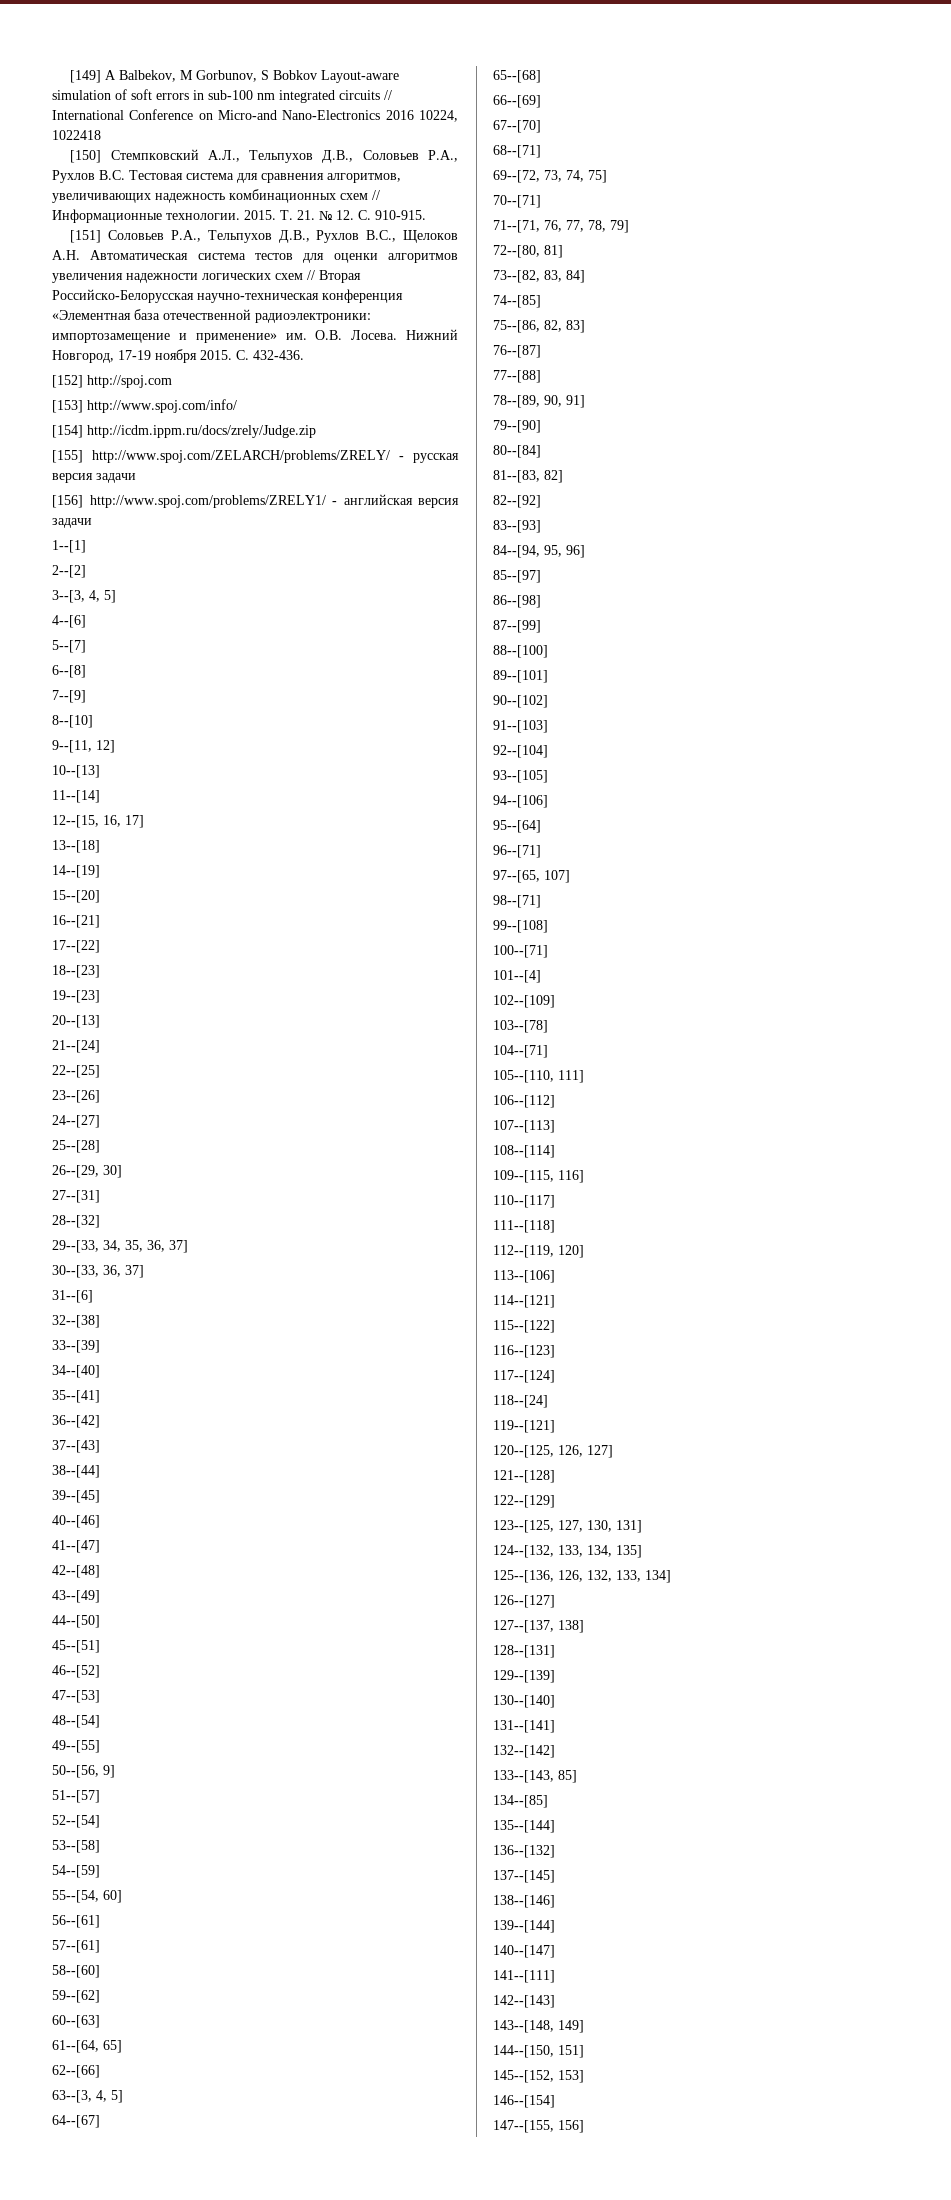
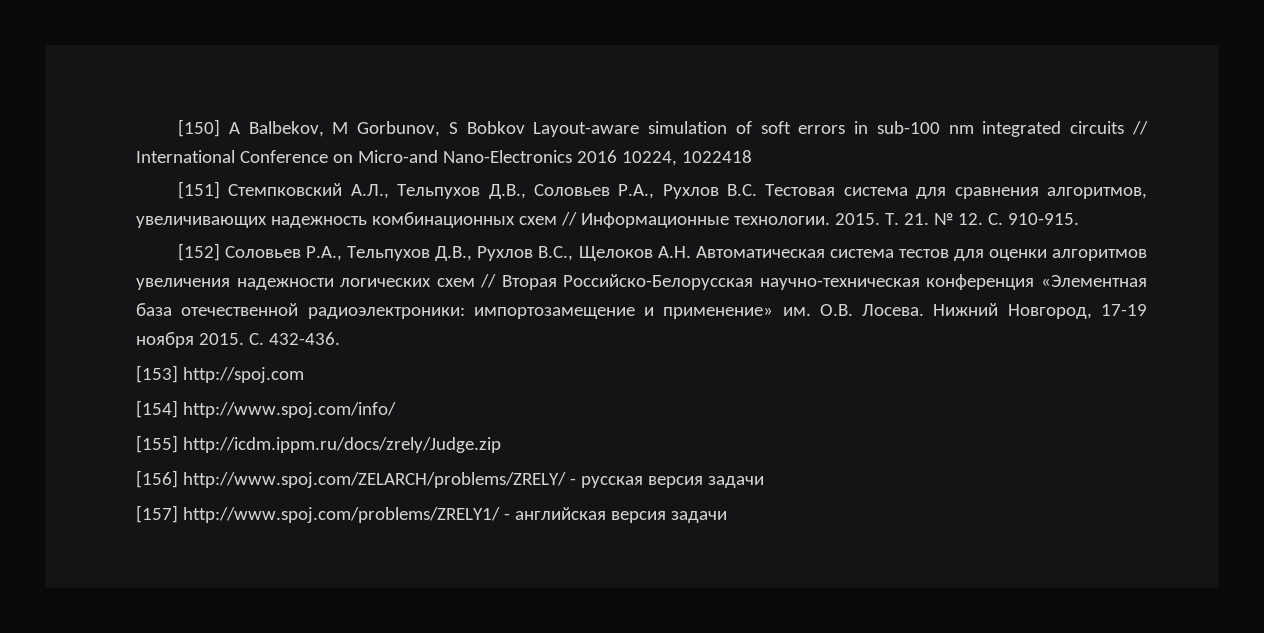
- [149] A Balbekov, M Gorbunov, S Bobkov Layout-aware simulation of soft errors in sub-100 nm integrated circuits // International Conference on Micro-and Nano-Electronics 2016 10224, 1022418
+ [150] A Balbekov, M Gorbunov, S Bobkov Layout-aware simulation of soft errors in sub-100 nm integrated circuits // International Conference on Micro-and Nano-Electronics 2016 10224, 1022418
- [150] Стемпковский А.Л., Тельпухов Д.В., Соловьев Р.А., Рухлов В.С. Тестовая система для сравнения алгоритмов, увеличивающих надежность комбинационных схем // Информационные технологии.
+ [151] Стемпковский А.Л., Тельпухов Д.В., Соловьев Р.А., Рухлов В.С. Тестовая система для сравнения алгоритмов, увеличивающих надежность комбинационных схем // Информационные технологии.
- [151] Соловьев Р.А., Тельпухов Д.В., Рухлов В.С., Щелоков А.Н. Автоматическая система тестов для оценки алгоритмов увеличения надежности логических схем // Вторая Российско-Белорусская научно-техническая конференция «Элементная база отечественной радиоэлектроники: импортозамещение и применение» им. О.В. Лосева.
+ [152] Соловьев Р.А., Тельпухов Д.В., Рухлов В.С., Щелоков А.Н. Автоматическая система тестов для оценки алгоритмов увеличения надежности логических схем // Вторая Российско-Белорусская научно-техническая конференция «Элементная база отечественной радиоэлектроники: импортозамещение и применение» им. О.В. Лосева.
- [152] http://spoj.com
+ [153] http://spoj.com
- [153] http://www.spoj.com/info/
+ [154] http://www.spoj.com/info/
- [154] http://icdm.ippm.ru/docs/zrely/Judge.zip
+ [155] http://icdm.ippm.ru/docs/zrely/Judge.zip
- [155] http://www.spoj.com/ZELARCH/problems/ZRELY/ - русская версия задачи
+ [156] http://www.spoj.com/ZELARCH/problems/ZRELY/ - русская версия задачи
- [156] http://www.spoj.com/problems/ZRELY1/ - английская версия задачи
+ [157] http://www.spoj.com/problems/ZRELY1/ - английская версия задачи
- 1--[1]
- 2--[2]
- 3--[3, 4, 5]
- 4--[6]
- 5--[7]
- 6--[8]
- 7--[9]
- 8--[10]
- 9--[11, 12]
- 10--[13]
- 11--[14]
- 12--[15, 16, 17]
- 13--[18]
- 14--[19]
- 15--[20]
- 16--[21]
- 17--[22]
- 18--[23]
- 19--[23]
- 20--[13]
- 21--[24]
- 22--[25]
- 23--[26]
- 24--[27]
- 25--[28]
- 26--[29, 30]
- 27--[31]
- 28--[32]
- 29--[33, 34, 35, 36, 37]
- 30--[33, 36, 37]
- 31--[6]
- 32--[38]
- 33--[39]
- 34--[40]
- 35--[41]
- 36--[42]
- 37--[43]
- 38--[44]
- 39--[45]
- 40--[46]
- 41--[47]
- 42--[48]
- 43--[49]
- 44--[50]
- 45--[51]
- 46--[52]
- 47--[53]
- 48--[54]
- 49--[55]
- 50--[56, 9]
- 51--[57]
- 52--[54]
- 53--[58]
- 54--[59]
- 55--[54, 60]
- 56--[61]
- 57--[61]
- 58--[60]
- 59--[62]
- 60--[63]
- 61--[64, 65]
- 62--[66]
- 63--[3, 4, 5]
- 64--[67]
- 65--[68]
- 66--[69]
- 67--[70]
- 68--[71]
- 69--[72, 73, 74, 75]
- 70--[71]
- 71--[71, 76, 77, 78, 79]
- 72--[80, 81]
- 73--[82, 83, 84]
- 74--[85]
- 75--[86, 82, 83]
- 76--[87]
- 77--[88]
- 78--[89, 90, 91]
- 79--[90]
- 80--[84]
- 81--[83, 82]
- 82--[92]
- 83--[93]
- 84--[94, 95, 96]
- 85--[97]
- 86--[98]
- 87--[99]
- 88--[100]
- 89--[101]
- 90--[102]
- 91--[103]
- 92--[104]
- 93--[105]
- 94--[106]
- 95--[64]
- 96--[71]
- 97--[65, 107]
- 98--[71]
- 99--[108]
- 100--[71]
- 101--[4]
- 102--[109]
- 103--[78]
- 104--[71]
- 105--[110, 111]
- 106--[112]
- 107--[113]
- 108--[114]
- 109--[115, 116]
- 110--[117]
- 111--[118]
- 112--[119, 120]
- 113--[106]
- 114--[121]
- 115--[122]
- 116--[123]
- 117--[124]
- 118--[24]
- 119--[121]
- 120--[125, 126, 127]
- 121--[128]
- 122--[129]
- 123--[125, 127, 130, 131]
- 124--[132, 133, 134, 135]
- 125--[136, 126, 132, 133, 134]
- 126--[127]
- 127--[137, 138]
- 128--[131]
- 129--[139]
- 130--[140]
- 131--[141]
- 132--[142]
- 133--[143, 85]
- 134--[85]
- 135--[144]
- 136--[132]
- 137--[145]
- 138--[146]
- 139--[144]
- 140--[147]
- 141--[111]
- 142--[143]
- 143--[148, 149]
- 144--[150, 151]
- 145--[152, 153]
- 146--[154]
- 147--[155, 156]

